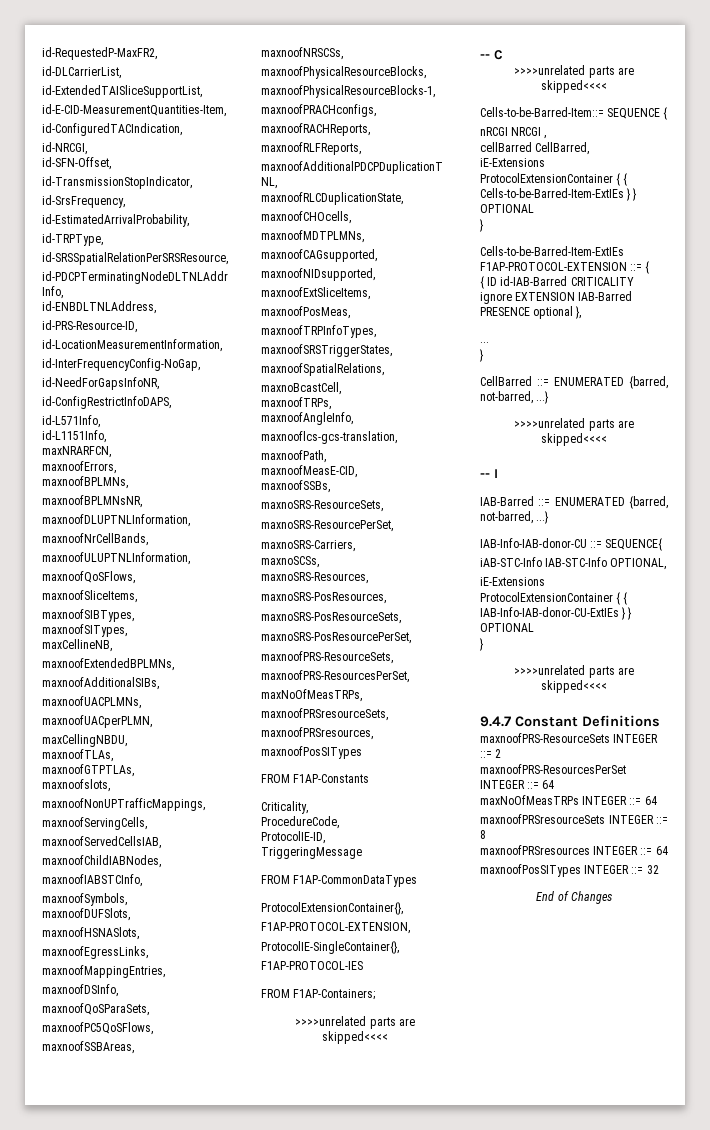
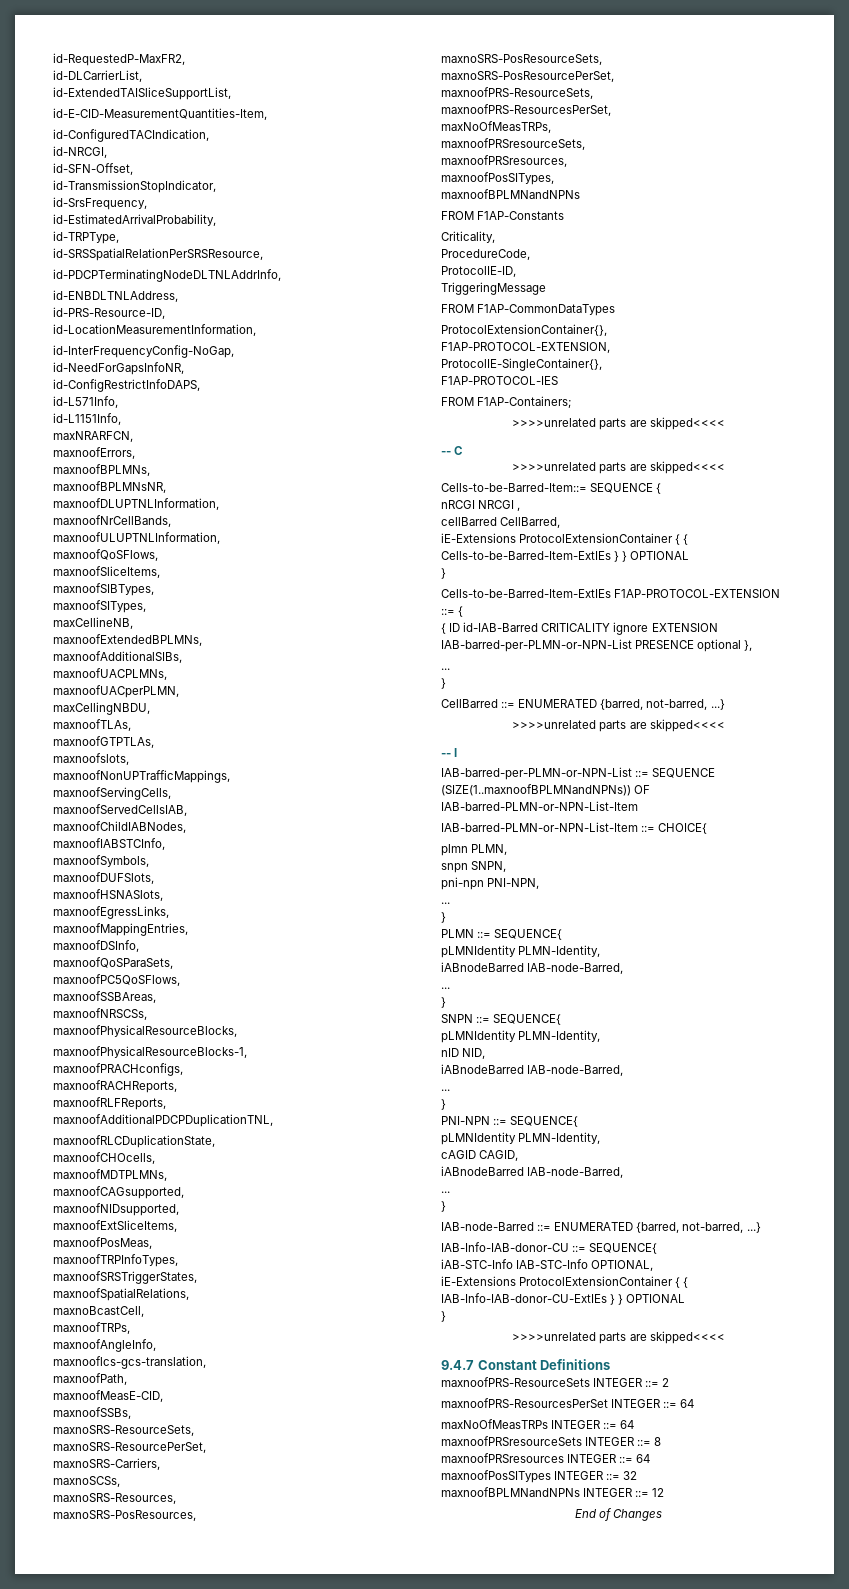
  maxnoofPRSresources,
- maxnoofPosSITypes
+ maxnoofPosSITypes,
+ maxnoofBPLMNandNPNs
- { ID id-IAB-Barred CRITICALITY ignore EXTENSION IAB-Barred PRESENCE optional },
+ { ID id-IAB-Barred CRITICALITY ignore EXTENSION IAB-barred-per-PLMN-or-NPN-List PRESENCE optional },
- IAB-Barred ::= ENUMERATED {barred, not-barred, ...}
+ IAB-barred-per-PLMN-or-NPN-List ::= SEQUENCE (SIZE(1..maxnoofBPLMNandNPNs)) OF IAB-barred-PLMN-or-NPN-List-Item
+ IAB-barred-PLMN-or-NPN-List-Item ::= CHOICE{
+ plmn PLMN,
+ snpn SNPN,
+ pni-npn PNI-NPN,
+ ...
+ }
+ PLMN ::= SEQUENCE{
+ pLMNIdentity PLMN-Identity,
+ iABnodeBarred IAB-node-Barred,
+ ...
+ }
+ SNPN ::= SEQUENCE{
+ pLMNIdentity PLMN-Identity,
+ nID NID,
+ iABnodeBarred IAB-node-Barred,
+ ...
+ }
+ PNI-NPN ::= SEQUENCE{
+ pLMNIdentity PLMN-Identity,
+ cAGID CAGID,
+ iABnodeBarred IAB-node-Barred,
+ ...
+ }
+ IAB-node-Barred ::= ENUMERATED {barred, not-barred, ...}
+ maxnoofBPLMNandNPNs INTEGER ::= 12

